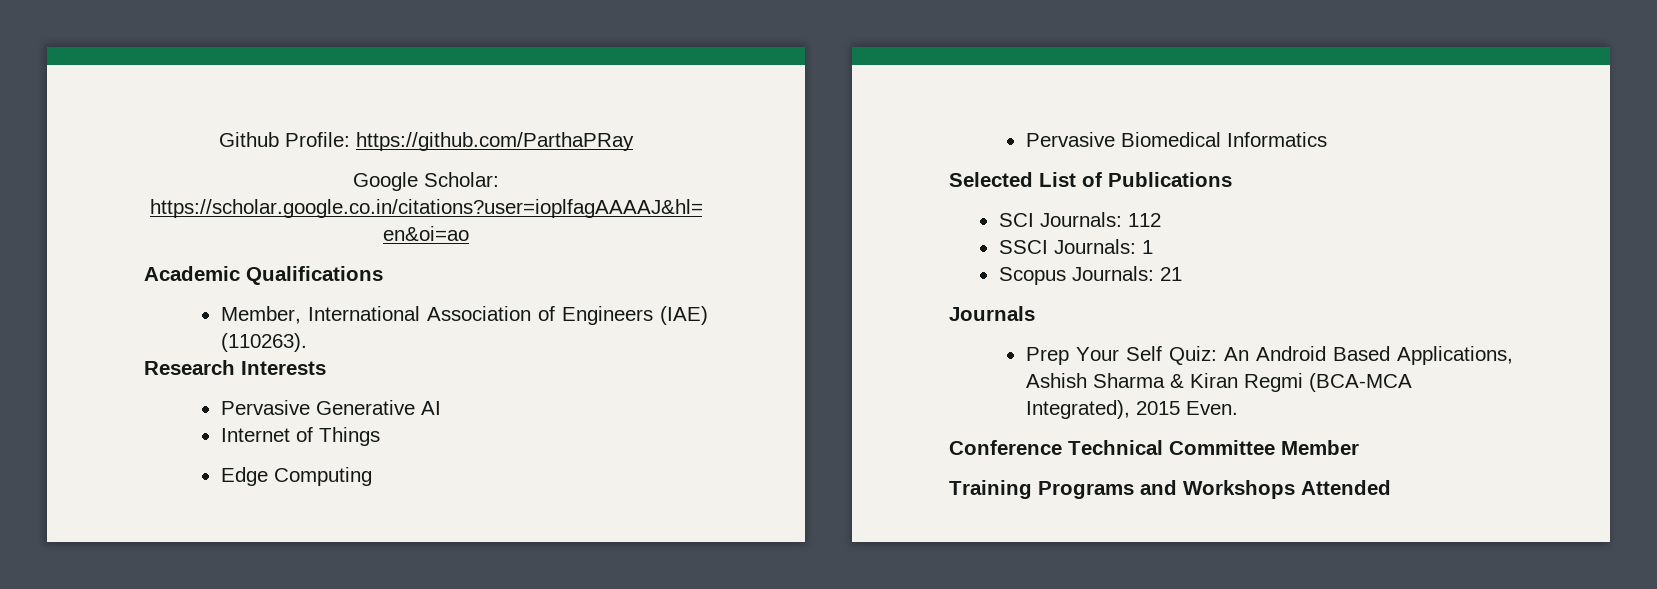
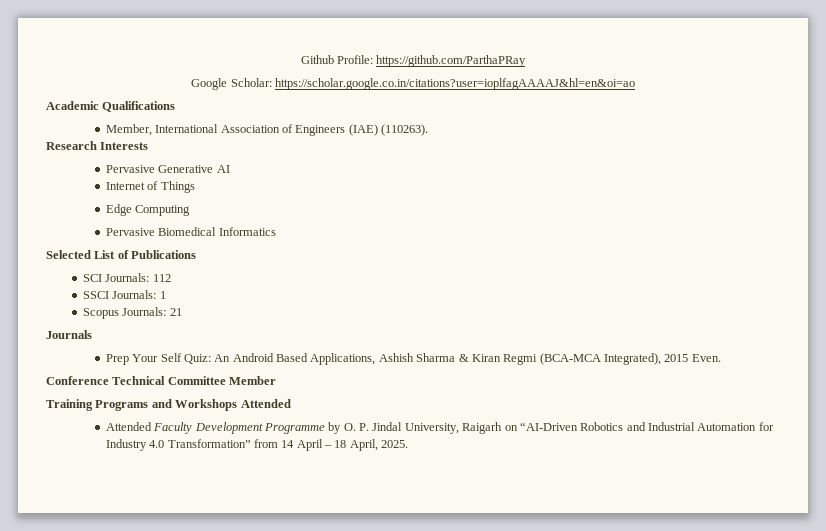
+ Attended Faculty Development Programme by O. P. Jindal University, Raigarh on “AI-Driven Robotics and Industrial Automation for Industry 4.0 Transformation” from 14 April – 18 April, 2025.

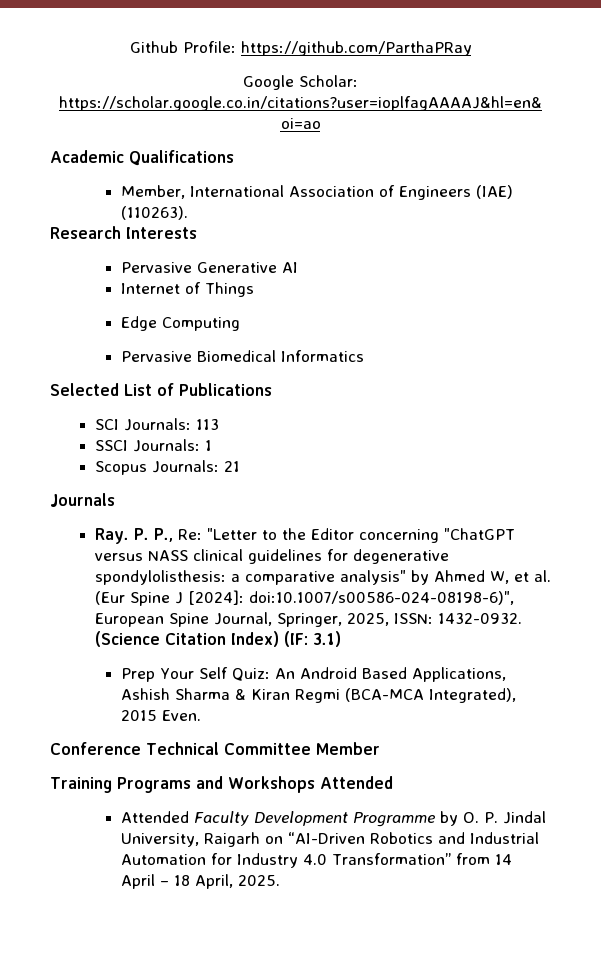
- SCI Journals: 112
+ SCI Journals: 113
+ Ray. P. P., Re: "Letter to the Editor concerning "ChatGPT versus NASS clinical guidelines for degenerative spondylolisthesis: a comparative analysis" by Ahmed W, et al. (Eur Spine J [2024]: doi:10.1007/s00586-024-08198-6)", European Spine Journal, Springer, 2025, ISSN: 1432-0932. (Science Citation Index) (IF: 3.1)

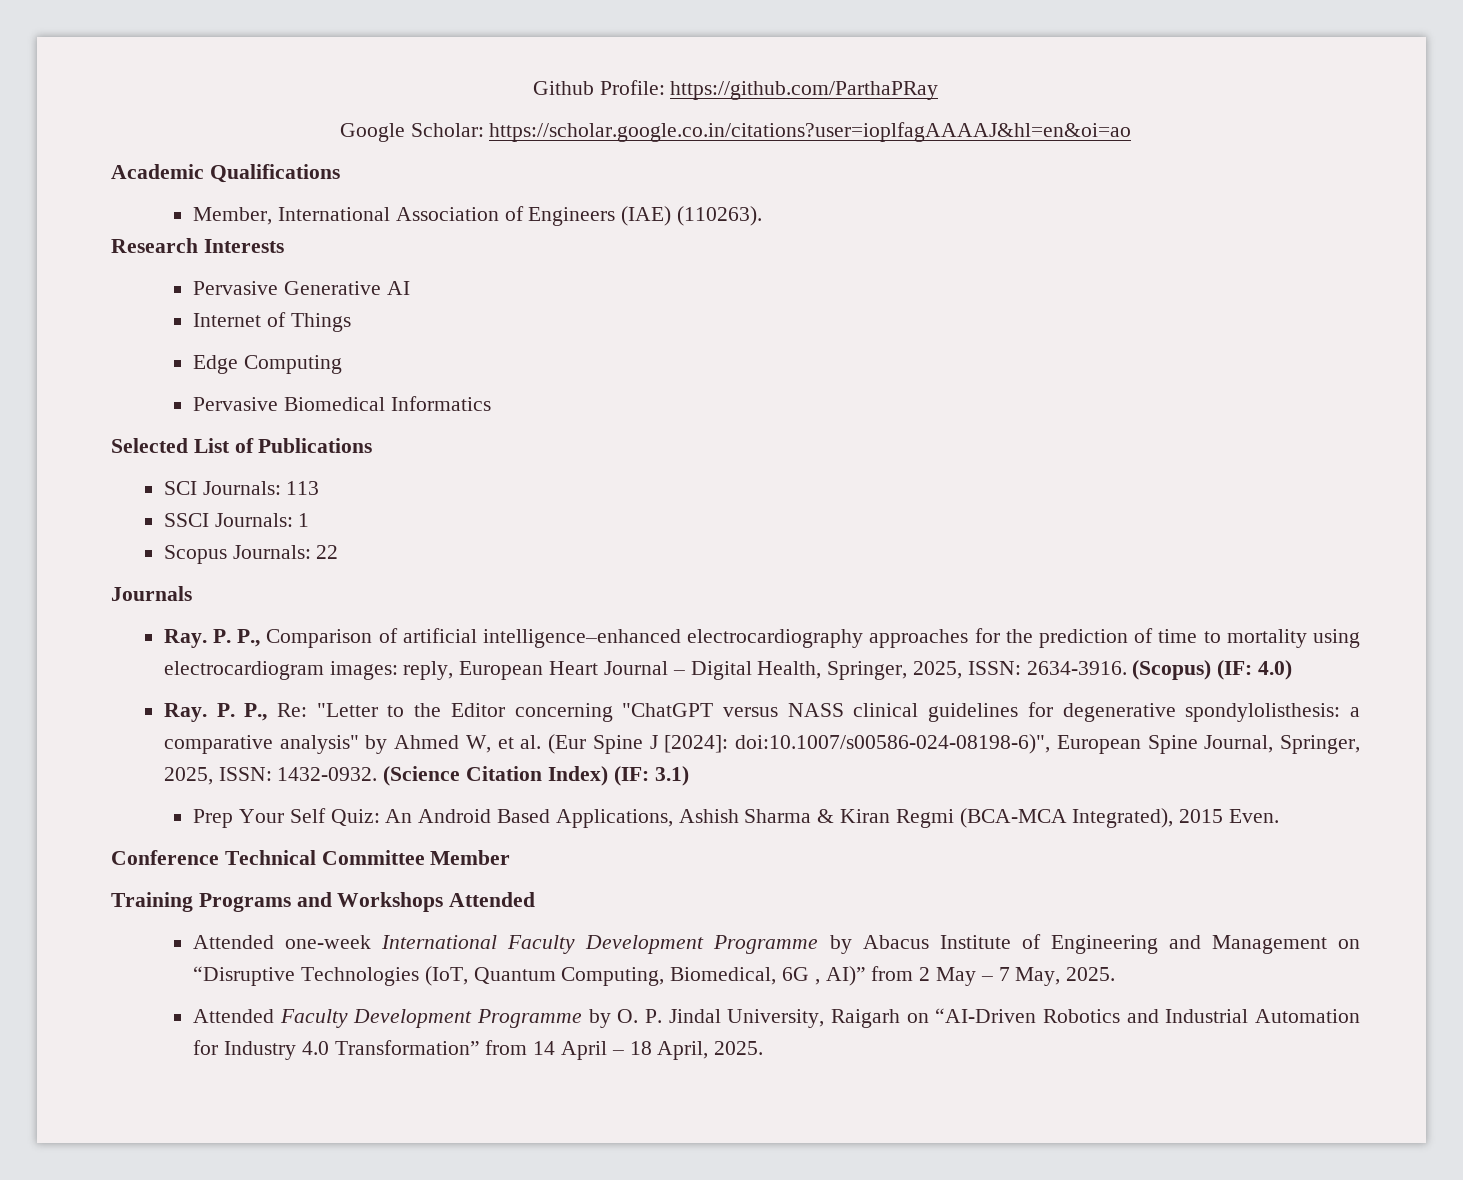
- Scopus Journals: 21
+ Scopus Journals: 22
+ Ray. P. P., Comparison of artificial intelligence–enhanced electrocardiography approaches for the prediction of time to mortality using electrocardiogram images: reply, European Heart Journal – Digital Health, Springer, 2025, ISSN: 2634-3916. (Scopus) (IF: 4.0)
+ Attended one-week International Faculty Development Programme by Abacus Institute of Engineering and Management on “Disruptive Technologies (IoT, Quantum Computing, Biomedical, 6G , AI)” from 2 May – 7 May, 2025.

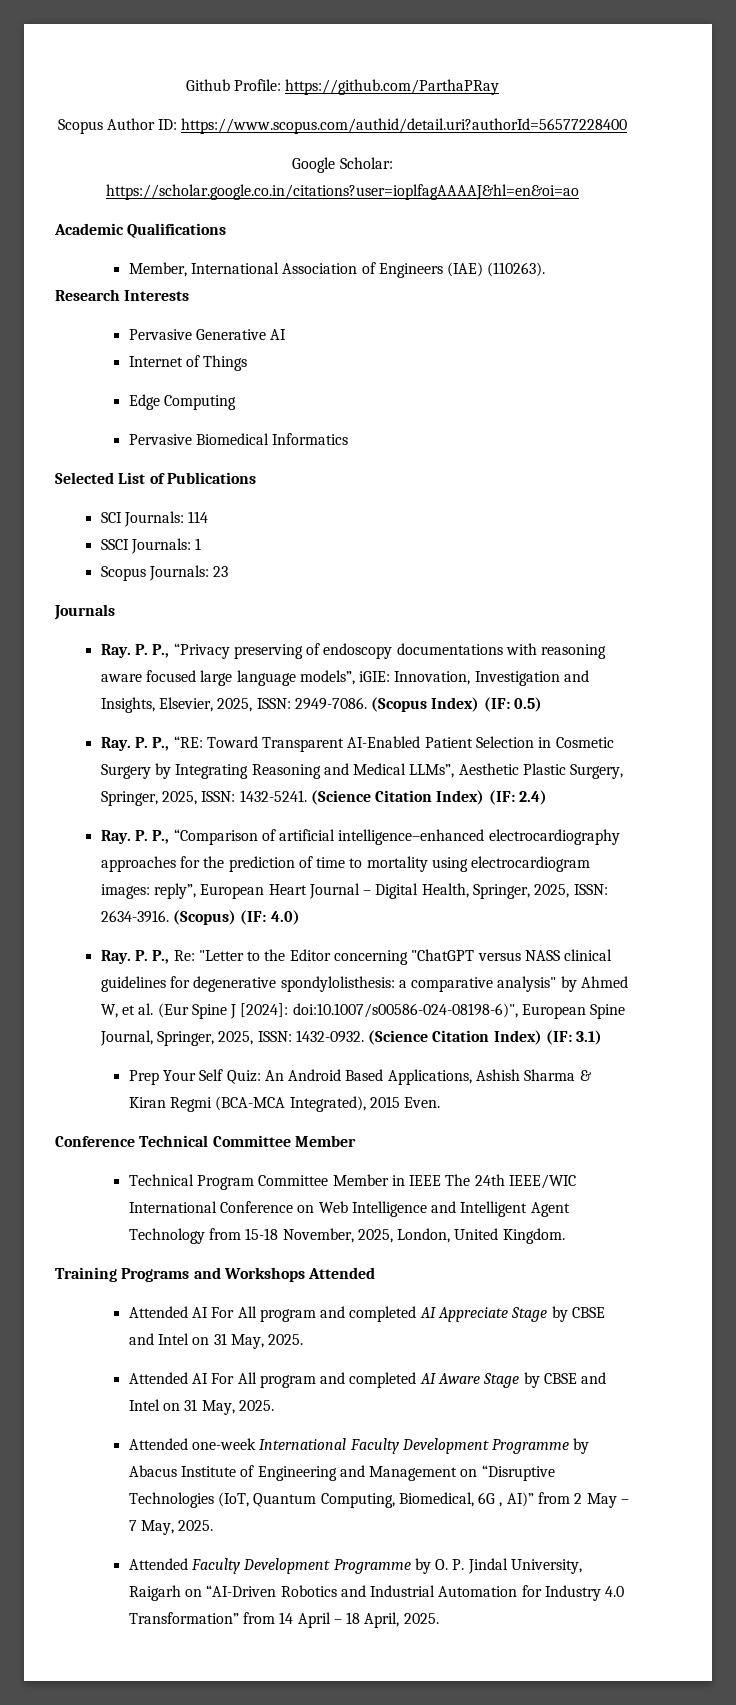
+ Scopus Author ID: https://www.scopus.com/authid/detail.uri?authorId=56577228400
- SCI Journals: 113
+ SCI Journals: 114
- Scopus Journals: 22
+ Scopus Journals: 23
- Ray. P. P., Comparison of artificial intelligence–enhanced electrocardiography approaches for the prediction of time to mortality using electrocardiogram images: reply, European Heart Journal – Digital Health, Springer, 2025, ISSN: 2634-3916.
+ Ray. P. P., “Privacy preserving of endoscopy documentations with reasoning aware focused large language models”, iGIE: Innovation, Investigation and Insights, Elsevier, 2025, ISSN: 2949-7086. (Scopus Index) (IF: 0.5)
+ Ray. P. P., “RE: Toward Transparent AI-Enabled Patient Selection in Cosmetic Surgery by Integrating Reasoning and Medical LLMs”, Aesthetic Plastic Surgery, Springer, 2025, ISSN: 1432-5241. (Science Citation Index) (IF: 2.4)
+ Ray. P. P., “Comparison of artificial intelligence–enhanced electrocardiography approaches for the prediction of time to mortality using electrocardiogram images: reply”, European Heart Journal – Digital Health, Springer, 2025, ISSN: 2634-3916.
+ Technical Program Committee Member in IEEE The 24th IEEE/WIC International Conference on Web Intelligence and Intelligent Agent Technology from 15-18 November, 2025, London, United Kingdom.
+ Attended AI For All program and completed AI Appreciate Stage by CBSE and Intel on 31 May, 2025.
+ Attended AI For All program and completed AI Aware Stage by CBSE and Intel on 31 May, 2025.

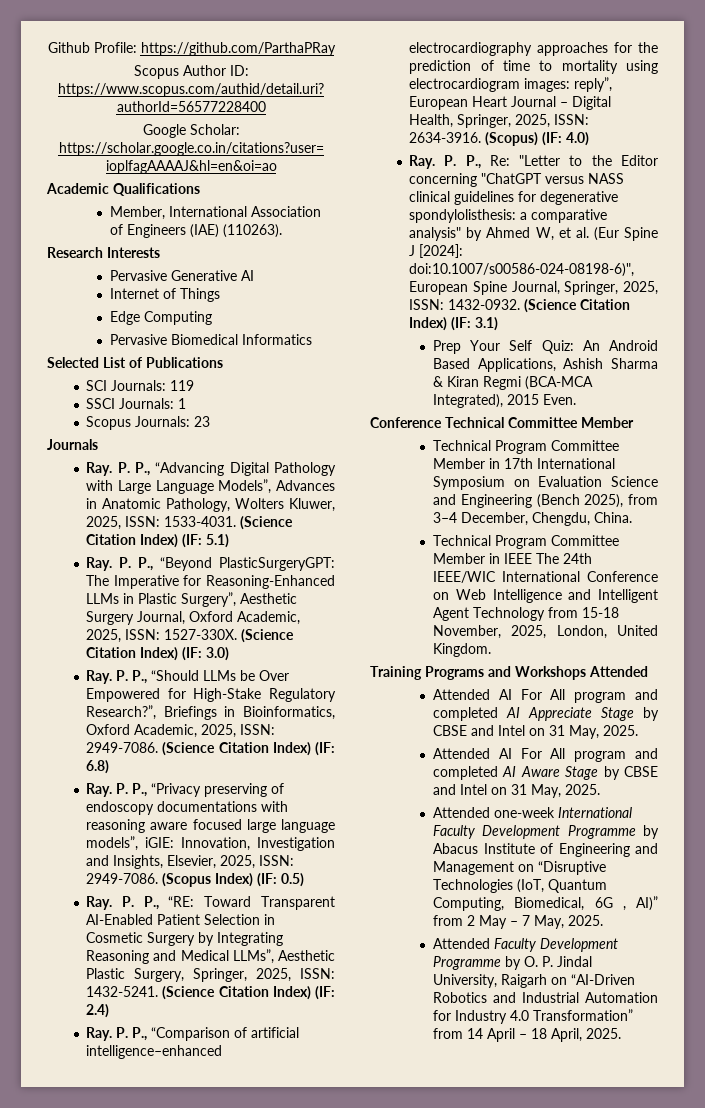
- SCI Journals: 114
+ SCI Journals: 119
+ Ray. P. P., “Advancing Digital Pathology with Large Language Models”, Advances in Anatomic Pathology, Wolters Kluwer, 2025, ISSN: 1533-4031. (Science Citation Index) (IF: 5.1)
+ Ray. P. P., “Beyond PlasticSurgeryGPT: The Imperative for Reasoning-Enhanced LLMs in Plastic Surgery”, Aesthetic Surgery Journal, Oxford Academic, 2025, ISSN: 1527-330X. (Science Citation Index) (IF: 3.0)
+ Ray. P. P., “Should LLMs be Over Empowered for High-Stake Regulatory Research?”, Briefings in Bioinformatics, Oxford Academic, 2025, ISSN: 2949-7086. (Science Citation Index) (IF: 6.8)
+ Technical Program Committee Member in 17th International Symposium on Evaluation Science and Engineering (Bench 2025), from 3–4 December, Chengdu, China.

